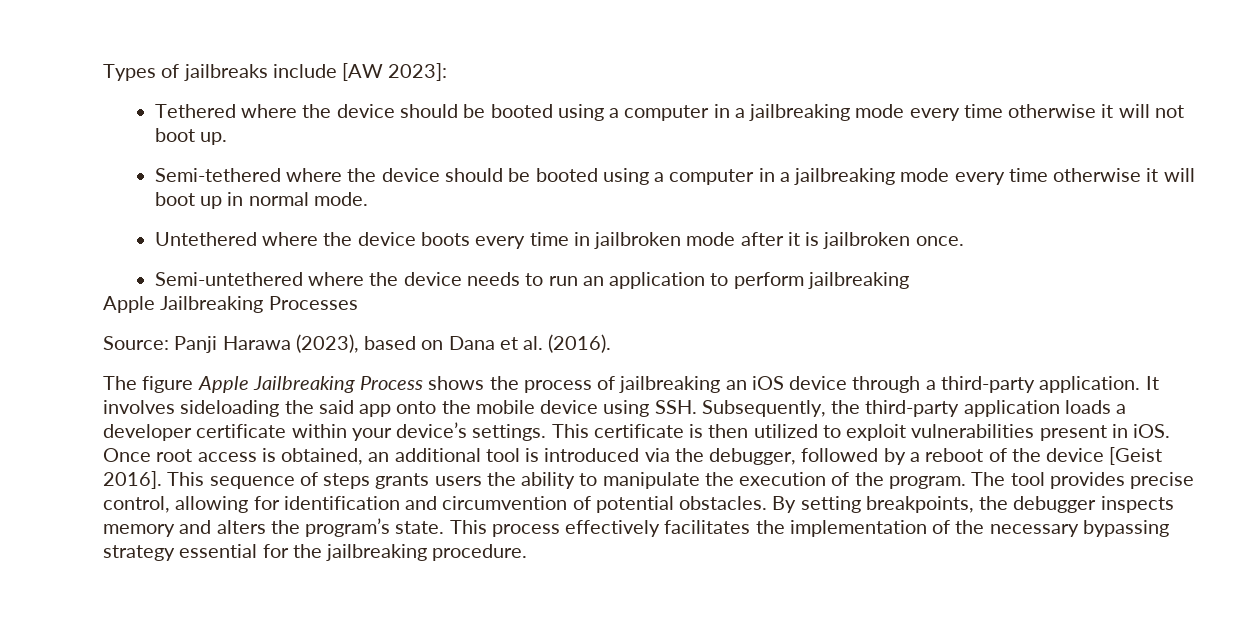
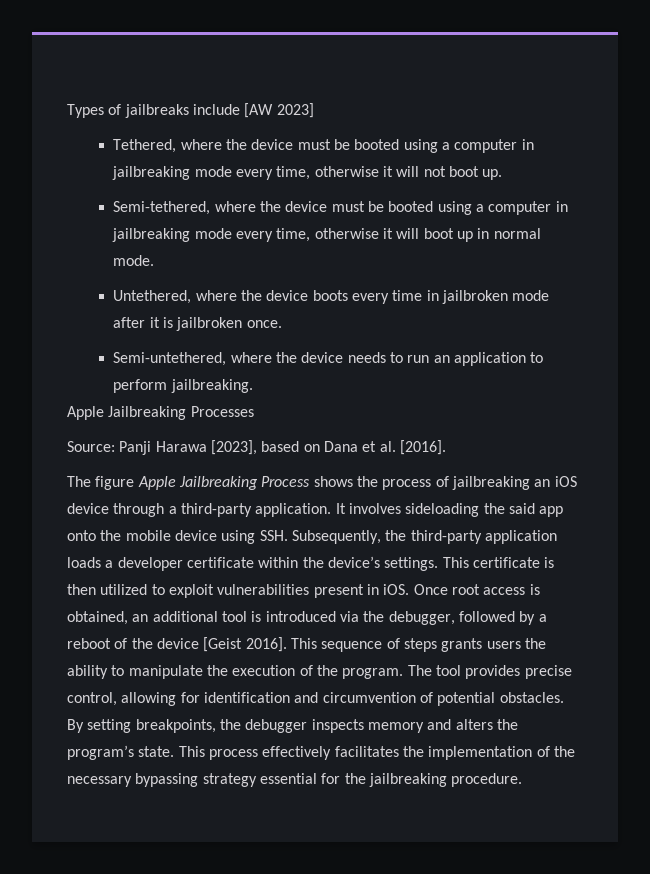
- Types of jailbreaks include [AW 2023]:
- Tethered where the device should be booted using a computer in a jailbreaking mode every time otherwise it will not boot up.
+ Types of jailbreaks include [AW 2023]
+ Tethered, where the device must be booted using a computer in jailbreaking mode every time, otherwise it will not boot up.
- Semi-tethered where the device should be booted using a computer in a jailbreaking mode every time otherwise it will boot up in normal mode.
+ Semi-tethered, where the device must be booted using a computer in jailbreaking mode every time, otherwise it will boot up in normal mode.
- Untethered where the device boots every time in jailbroken mode after it is jailbroken once.
+ Untethered, where the device boots every time in jailbroken mode after it is jailbroken once.
- Semi-untethered where the device needs to run an application to perform jailbreaking
+ Semi-untethered, where the device needs to run an application to perform jailbreaking.
- Source: Panji Harawa (2023), based on Dana et al. (2016).
+ Source: Panji Harawa [2023], based on Dana et al. [2016].
- It involves sideloading the said app onto the mobile device using SSH. Subsequently, the third-party application loads a developer certificate within your device’s settings.
+ It involves sideloading the said app onto the mobile device using SSH. Subsequently, the third-party application loads a developer certificate within the device’s settings.

